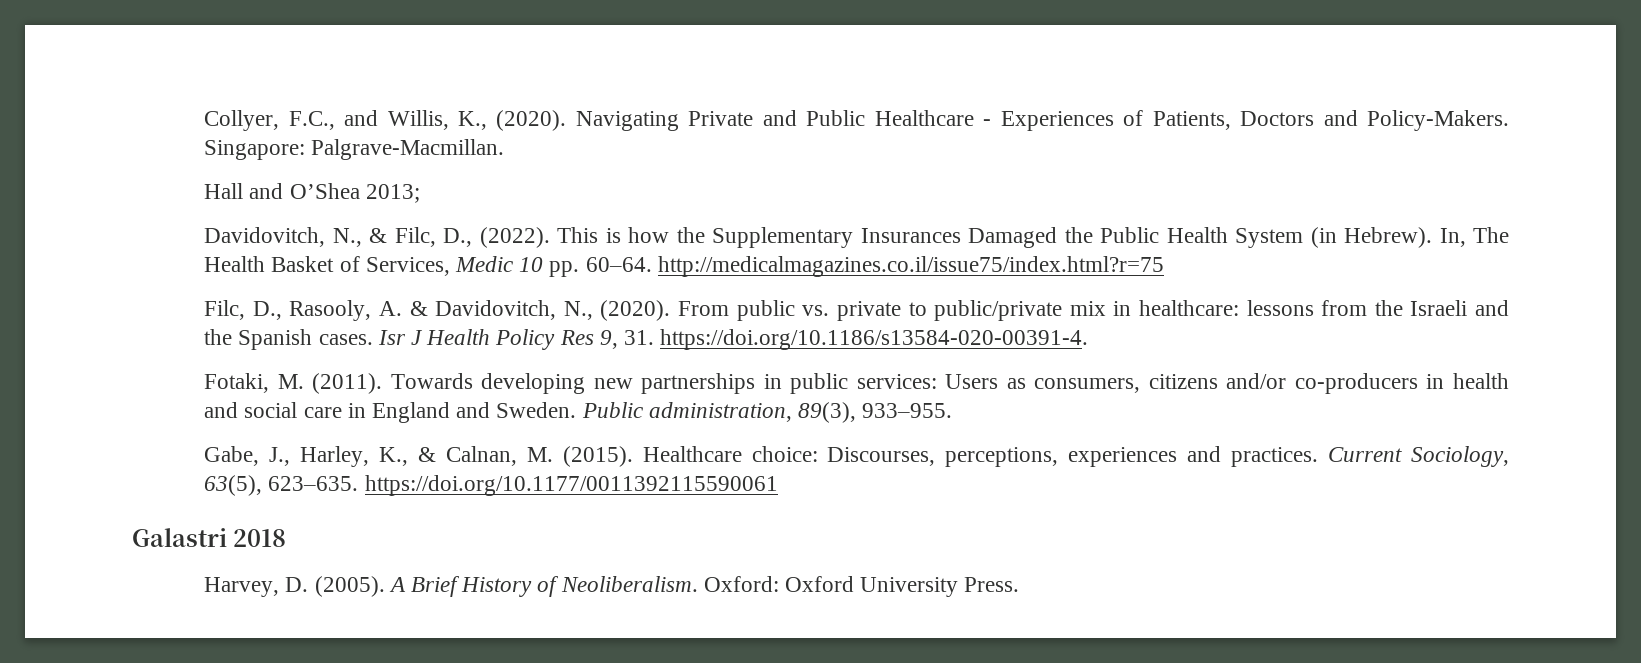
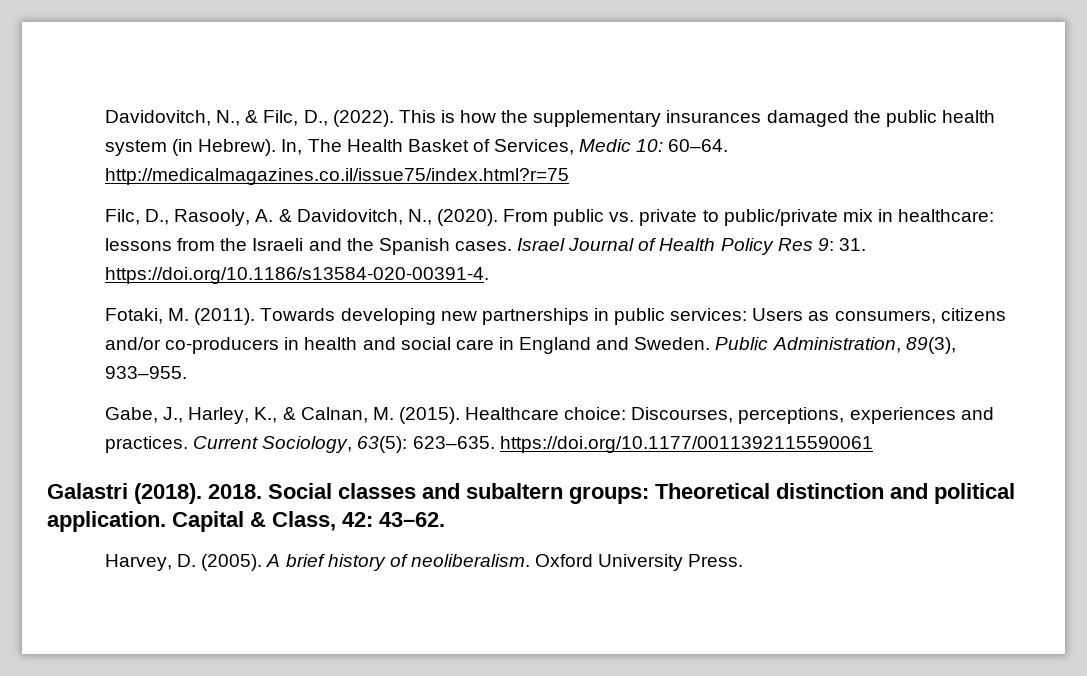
- Collyer, F.C., and Willis, K., (2020). Navigating Private and Public Healthcare - Experiences of Patients, Doctors and Policy-Makers. Singapore: Palgrave-Macmillan.
- Hall and O’Shea 2013;
- This is how the Supplementary Insurances Damaged the Public Health System (in Hebrew).
+ This is how the supplementary insurances damaged the public health system (in Hebrew).
- In, The Health Basket of Services, Medic 10 pp. 60–64. http://medicalmagazines.co.il/issue75/index.html?r=75
+ In, The Health Basket of Services, Medic 10: 60–64. http://medicalmagazines.co.il/issue75/index.html?r=75
- Isr J Health Policy Res 9, 31. https://doi.org/10.1186/s13584-020-00391-4.
+ Israel Journal of Health Policy Res 9: 31. https://doi.org/10.1186/s13584-020-00391-4.
- Public administration, 89(3), 933–955.
+ Public Administration, 89(3), 933–955.
- Current Sociology, 63(5), 623–635. https://doi.org/10.1177/0011392115590061
+ Current Sociology, 63(5): 623–635. https://doi.org/10.1177/0011392115590061
- Galastri 2018
+ Galastri (2018). 2018. Social classes and subaltern groups: Theoretical distinction and political application. Capital & Class, 42: 43–62.
- A Brief History of Neoliberalism. Oxford: Oxford University Press.
+ A brief history of neoliberalism. Oxford University Press.

